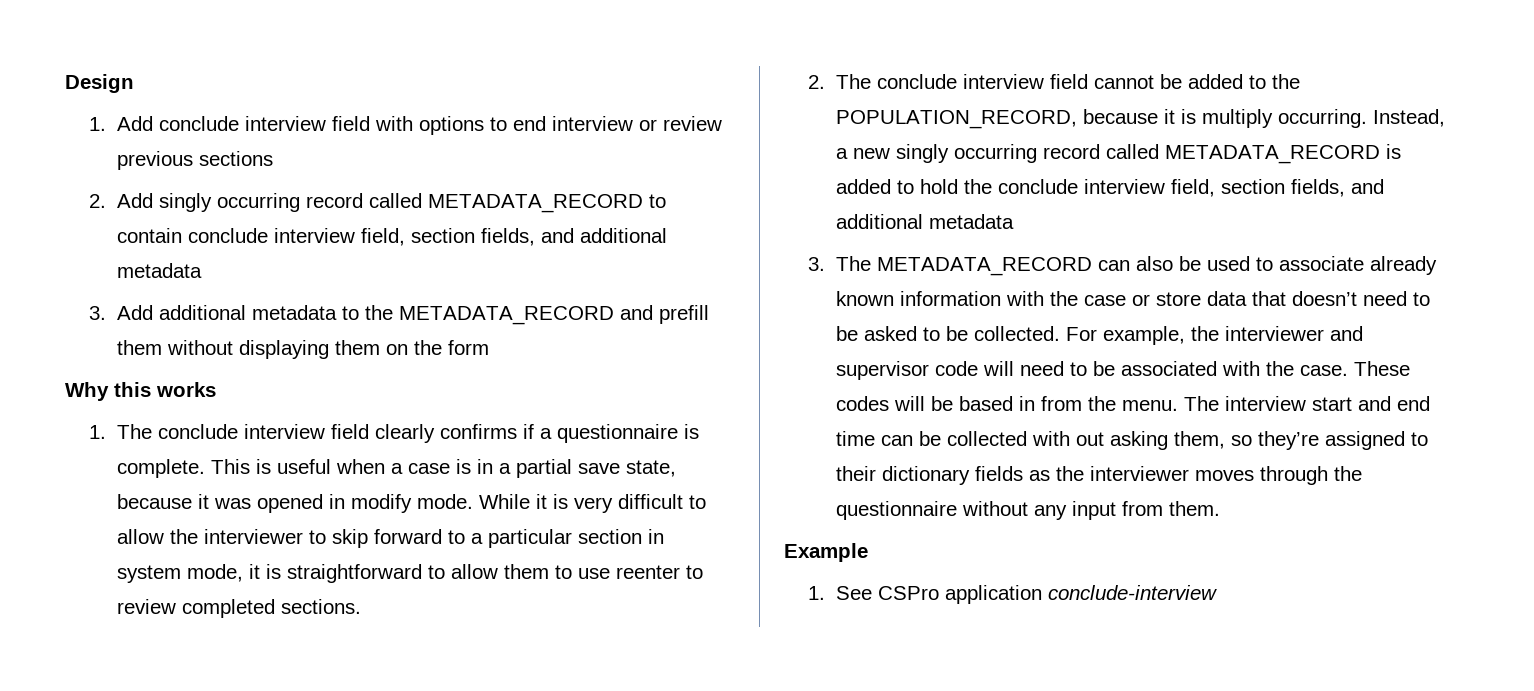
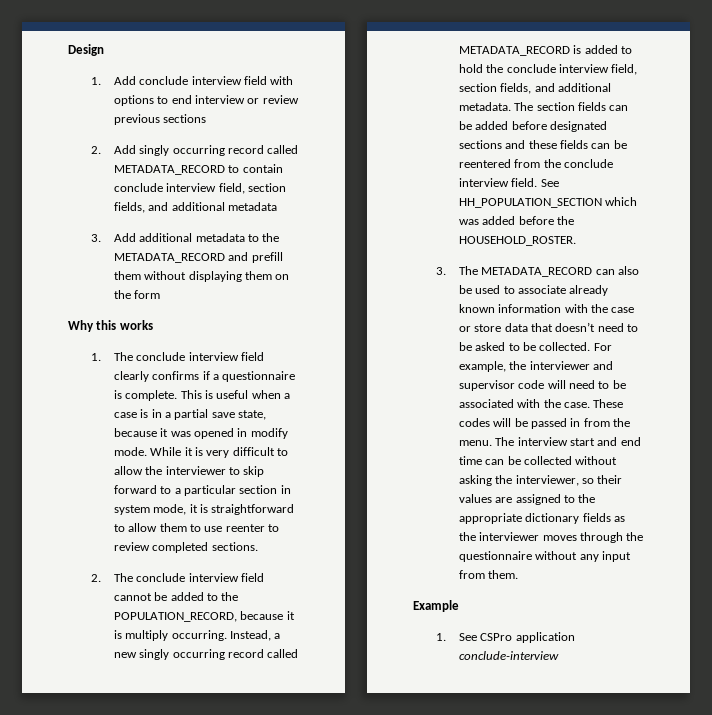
- Instead, a new singly occurring record called METADATA_RECORD is added to hold the conclude interview field, section fields, and additional metadata
+ Instead, a new singly occurring record called METADATA_RECORD is added to hold the conclude interview field, section fields, and additional metadata. The section fields can be added before designated sections and these fields can be reentered from the conclude interview field. See HH_POPULATION_SECTION which was added before the HOUSEHOLD_ROSTER.
- These codes will be based in from the menu.
+ These codes will be passed in from the menu.
- The interview start and end time can be collected with out asking them, so they’re assigned to their dictionary fields as the interviewer moves through the questionnaire without any input from them.
+ The interview start and end time can be collected without asking the interviewer, so their values are assigned to the appropriate dictionary fields as the interviewer moves through the questionnaire without any input from them.

